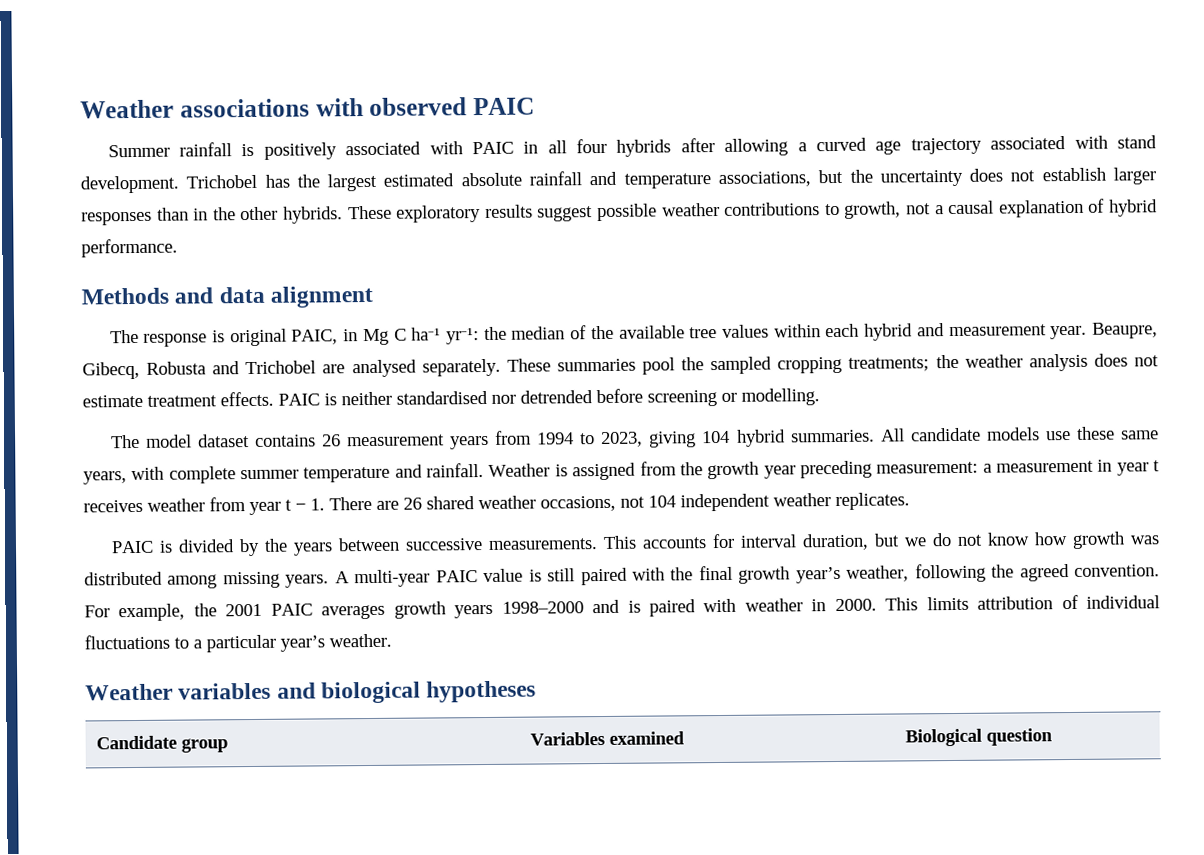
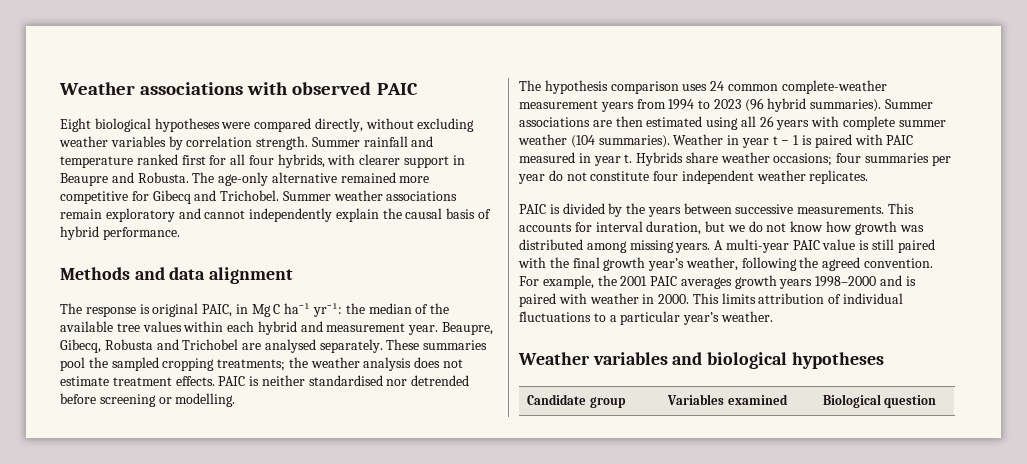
- Summer rainfall is positively associated with PAIC in all four hybrids after allowing a curved age trajectory associated with stand development. Trichobel has the largest estimated absolute rainfall and temperature associations, but the uncertainty does not establish larger responses than in the other hybrids. These exploratory results suggest possible weather contributions to growth, not a causal explanation of hybrid performance.
+ Eight biological hypotheses were compared directly, without excluding weather variables by correlation strength. Summer rainfall and temperature ranked first for all four hybrids, with clearer support in Beaupre and Robusta. The age-only alternative remained more competitive for Gibecq and Trichobel. Summer weather associations remain exploratory and cannot independently explain the causal basis of hybrid performance.
- The model dataset contains 26 measurement years from 1994 to 2023, giving 104 hybrid summaries. All candidate models use these same years, with complete summer temperature and rainfall. Weather is assigned from the growth year preceding measurement: a measurement in year t receives weather from year t − 1. There are 26 shared weather occasions, not 104 independent weather replicates.
+ The hypothesis comparison uses 24 common complete-weather measurement years from 1994 to 2023 (96 hybrid summaries). Summer associations are then estimated using all 26 years with complete summer weather (104 summaries). Weather in year t − 1 is paired with PAIC measured in year t. Hybrids share weather occasions; four summaries per year do not constitute four independent weather replicates.

